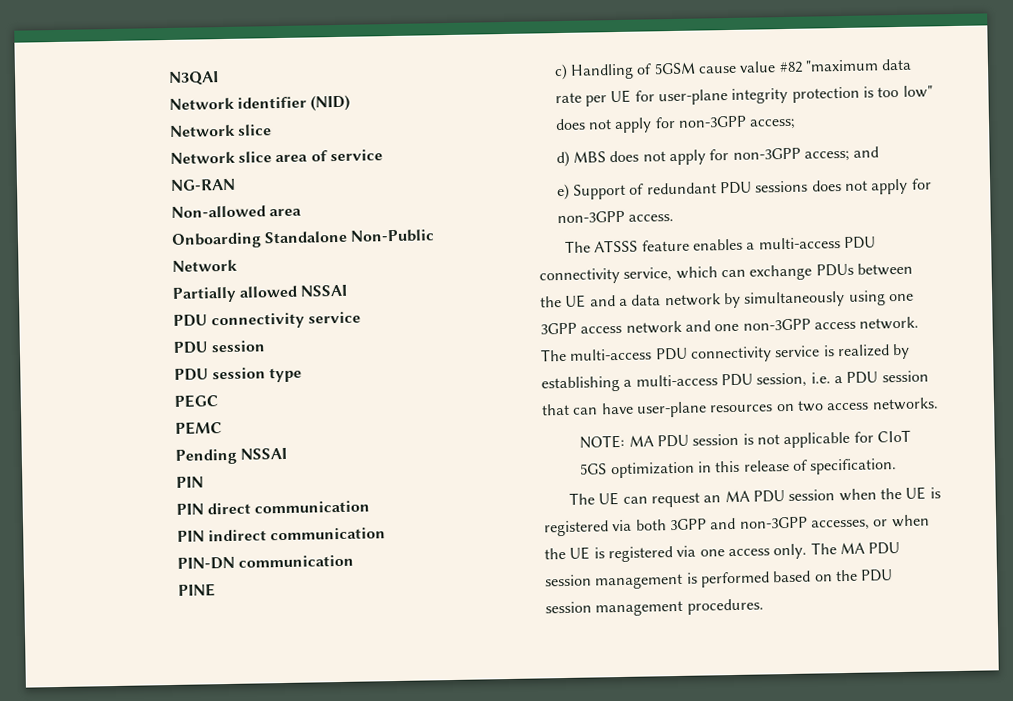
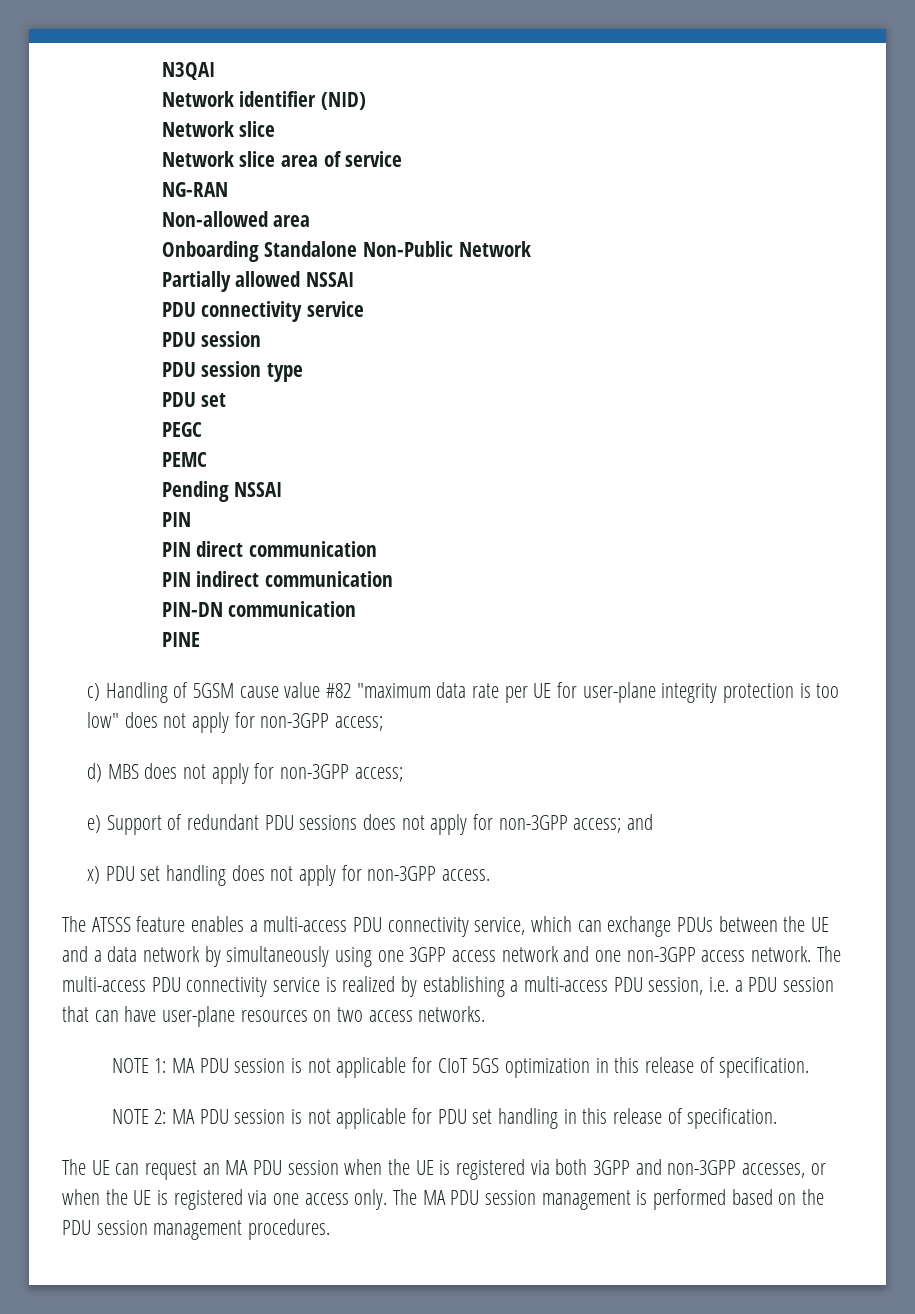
  PDU session type
+ PDU set
- d) MBS does not apply for non-3GPP access; and
+ d) MBS does not apply for non-3GPP access;
- e) Support of redundant PDU sessions does not apply for non-3GPP access.
+ e) Support of redundant PDU sessions does not apply for non-3GPP access; and
+ x) PDU set handling does not apply for non-3GPP access.
- NOTE: MA PDU session is not applicable for CIoT 5GS optimization in this release of specification.
+ NOTE 1: MA PDU session is not applicable for CIoT 5GS optimization in this release of specification.
+ NOTE 2: MA PDU session is not applicable for PDU set handling in this release of specification.

